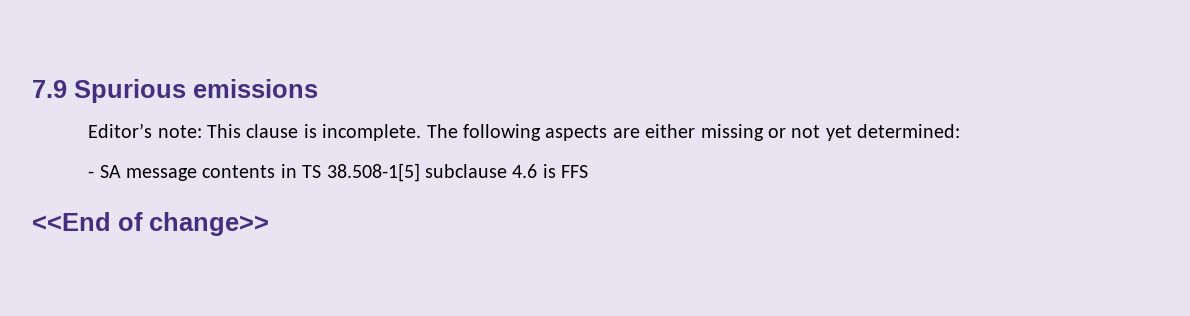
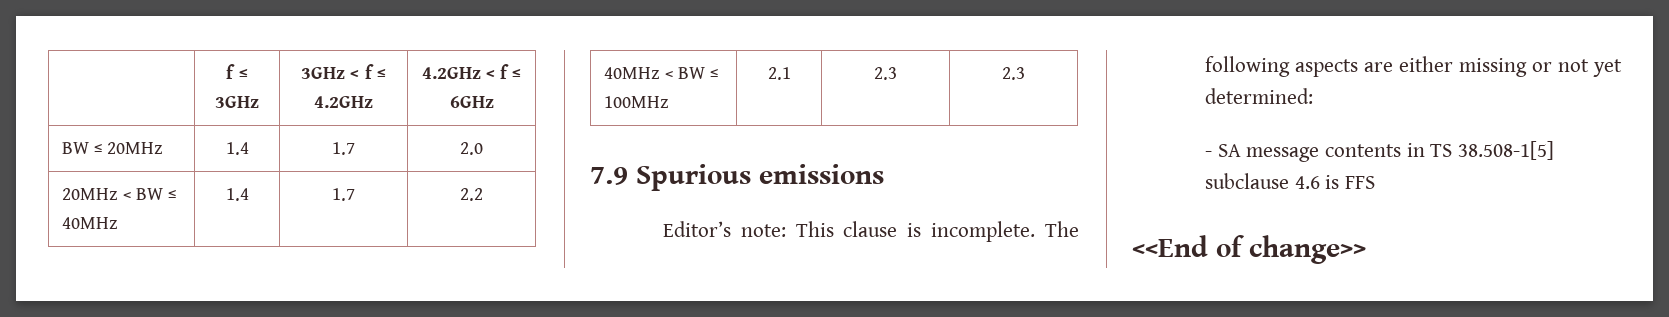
+ | f ≤ 3GHz | 3GHz < f ≤ 4.2GHz | 4.2GHz < f ≤ 6GHz
+ BW ≤ 20MHz | 1.4 | 1.7 | 2.0
+ 20MHz < BW ≤ 40MHz | 1.4 | 1.7 | 2.2
+ 40MHz < BW ≤ 100MHz | 2.1 | 2.3 | 2.3

